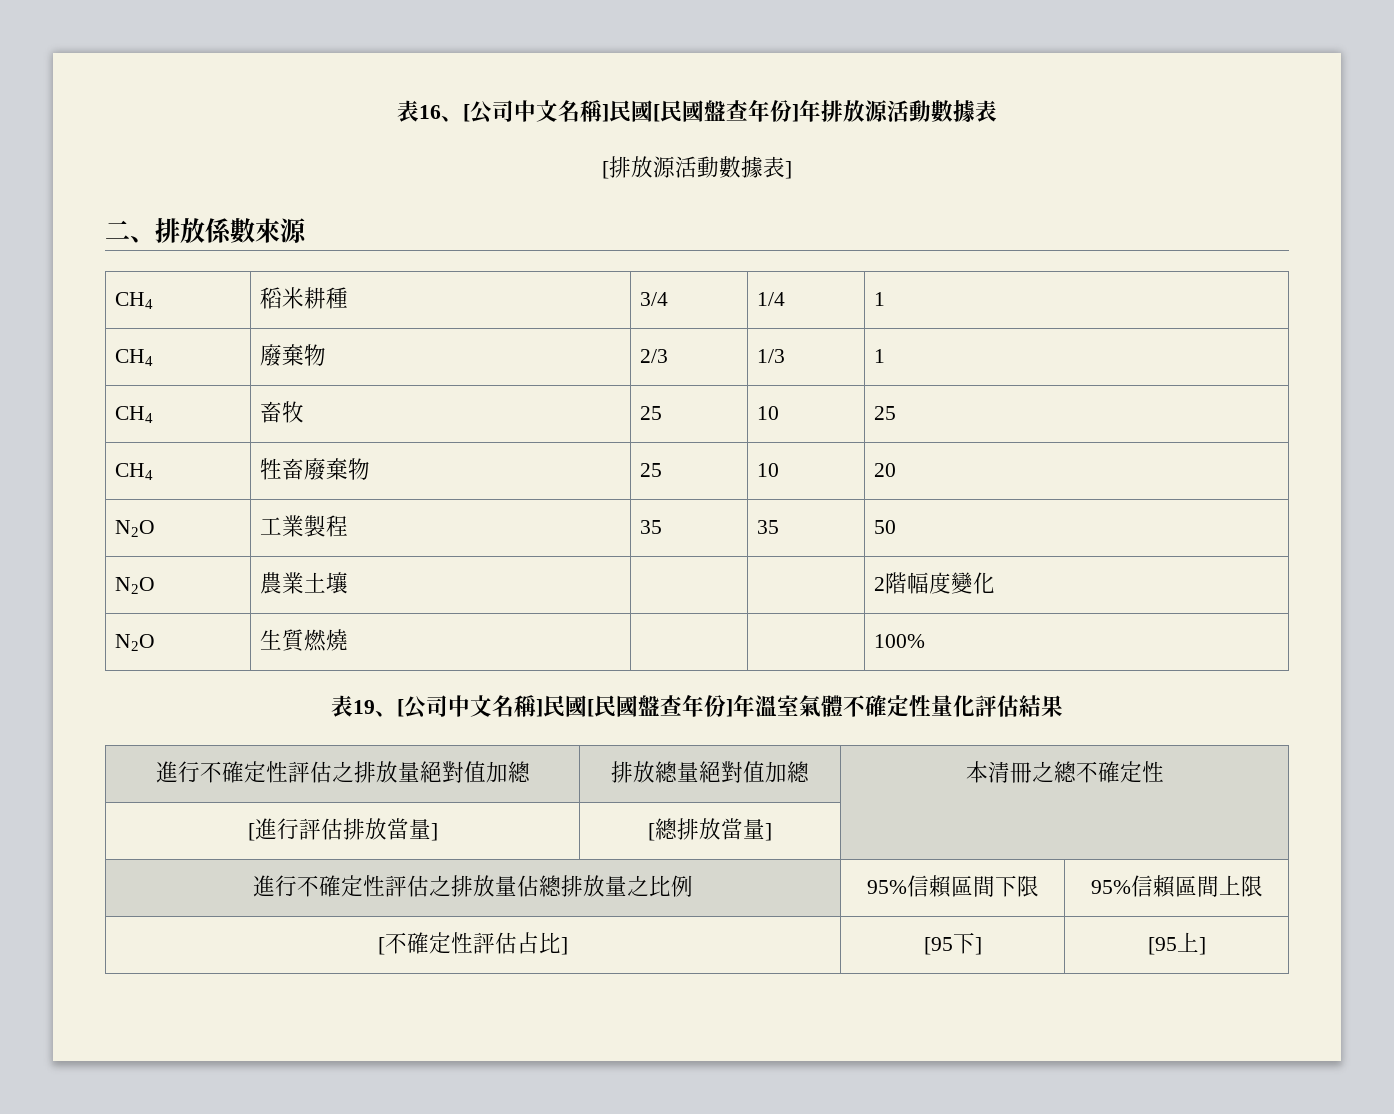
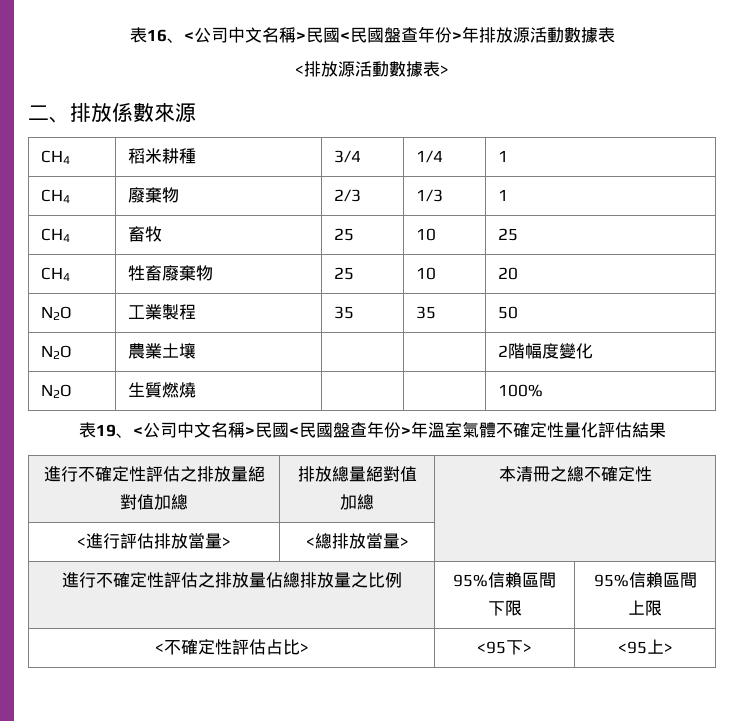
- 表16、[公司中文名稱]民國[民國盤查年份]年排放源活動數據表
+ 表16、<公司中文名稱>民國<民國盤查年份>年排放源活動數據表
- [排放源活動數據表]
+ <排放源活動數據表>
- 表19、[公司中文名稱]民國[民國盤查年份]年溫室氣體不確定性量化評估結果
+ 表19、<公司中文名稱>民國<民國盤查年份>年溫室氣體不確定性量化評估結果
- [進行評估排放當量] | [總排放當量] |
+ <進行評估排放當量> | <總排放當量> |
- [不確定性評估占比] | [95下] | [95上]
+ <不確定性評估占比> | <95下> | <95上>

